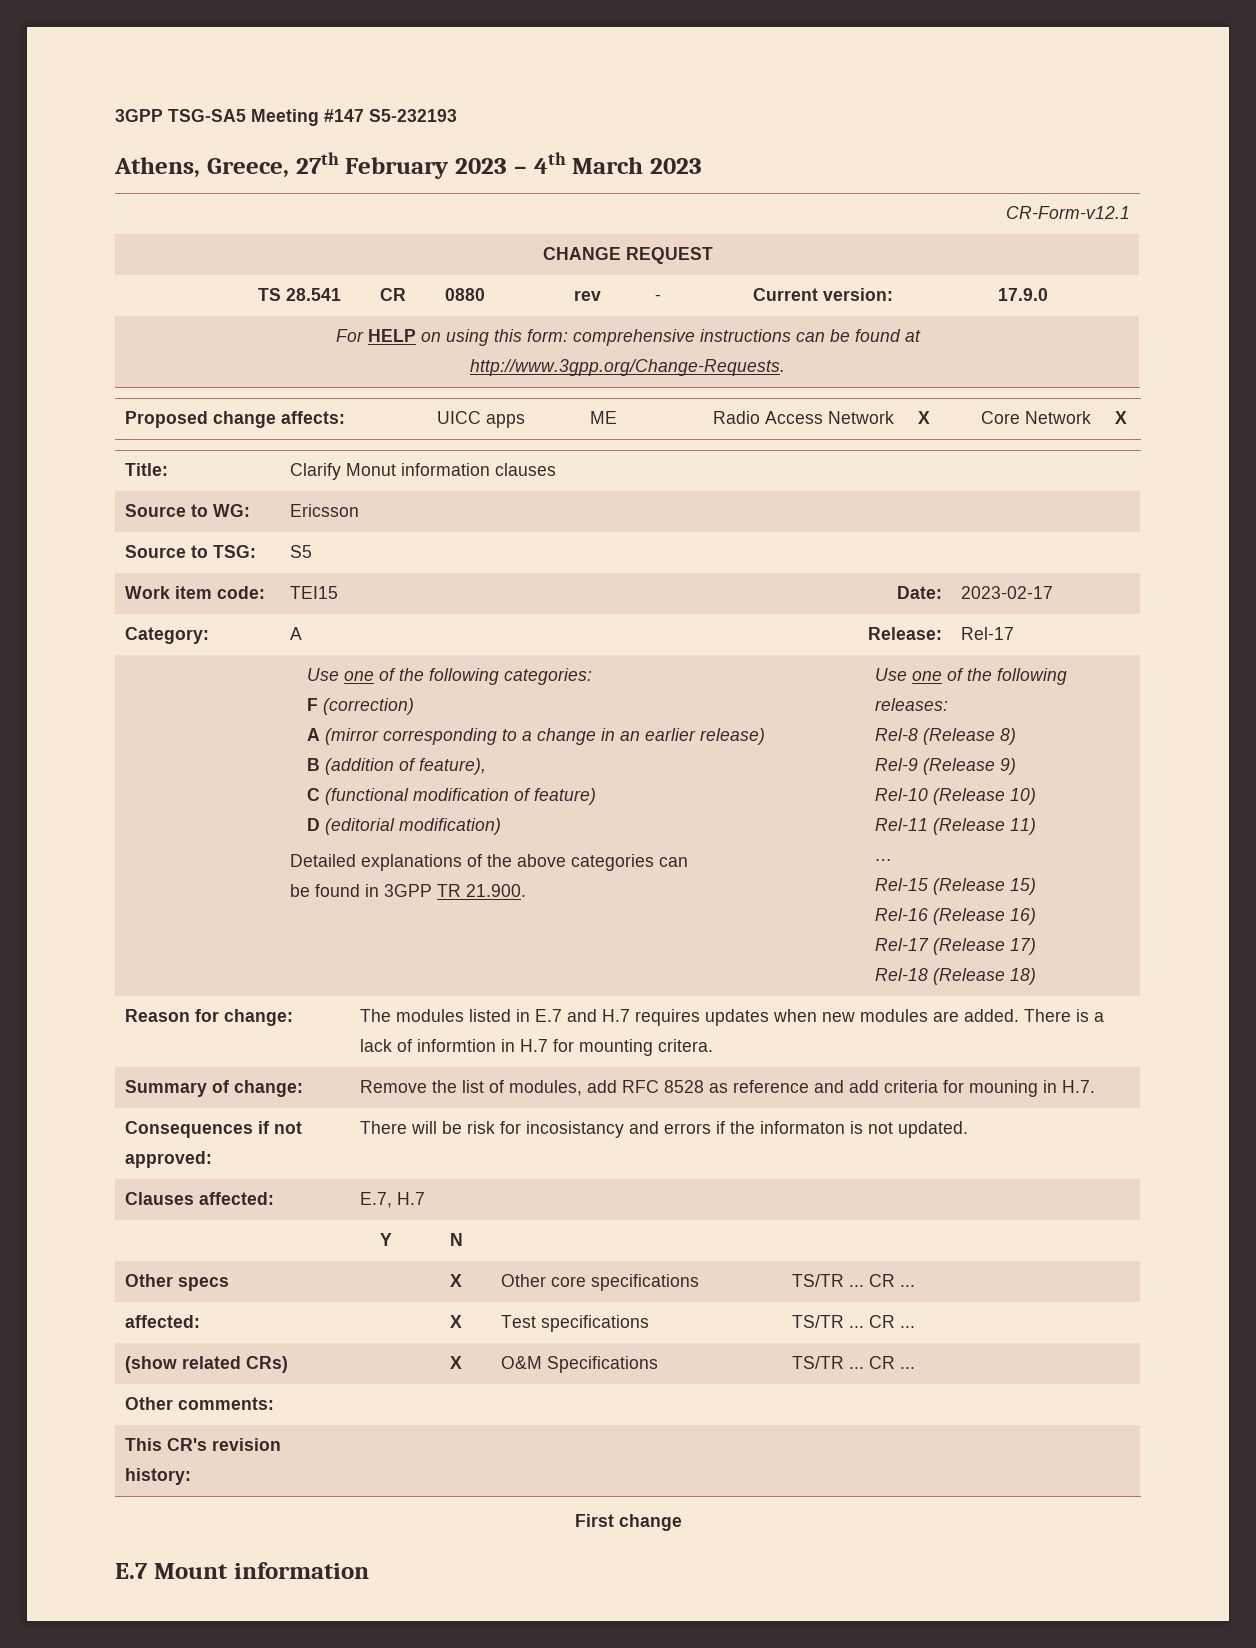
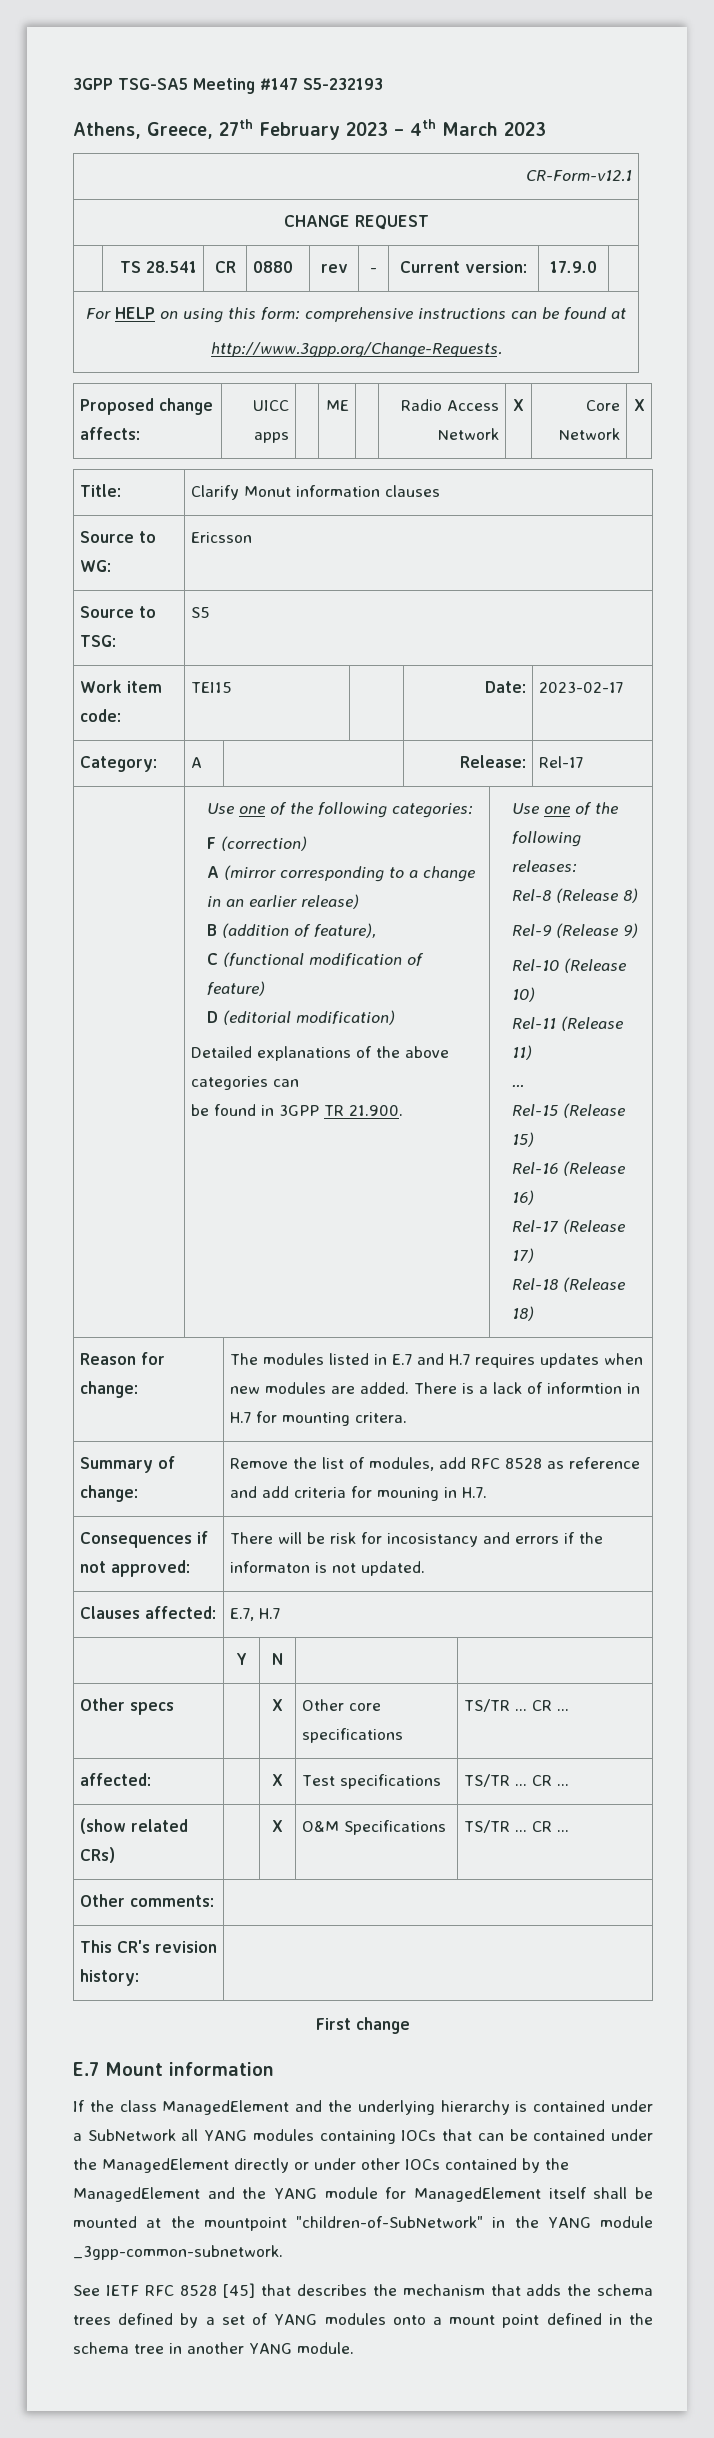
+ If the class ManagedElement and the underlying hierarchy is contained under a SubNetwork all YANG modules containing IOCs that can be contained under the ManagedElement directly or under other IOCs contained by the ManagedElement and the YANG module for ManagedElement itself shall be mounted at the mountpoint "children-of-SubNetwork" in the YANG module _3gpp-common-subnetwork.
+ See IETF RFC 8528 [45] that describes the mechanism that adds the schema trees defined by a set of YANG modules onto a mount point defined in the schema tree in another YANG module.

